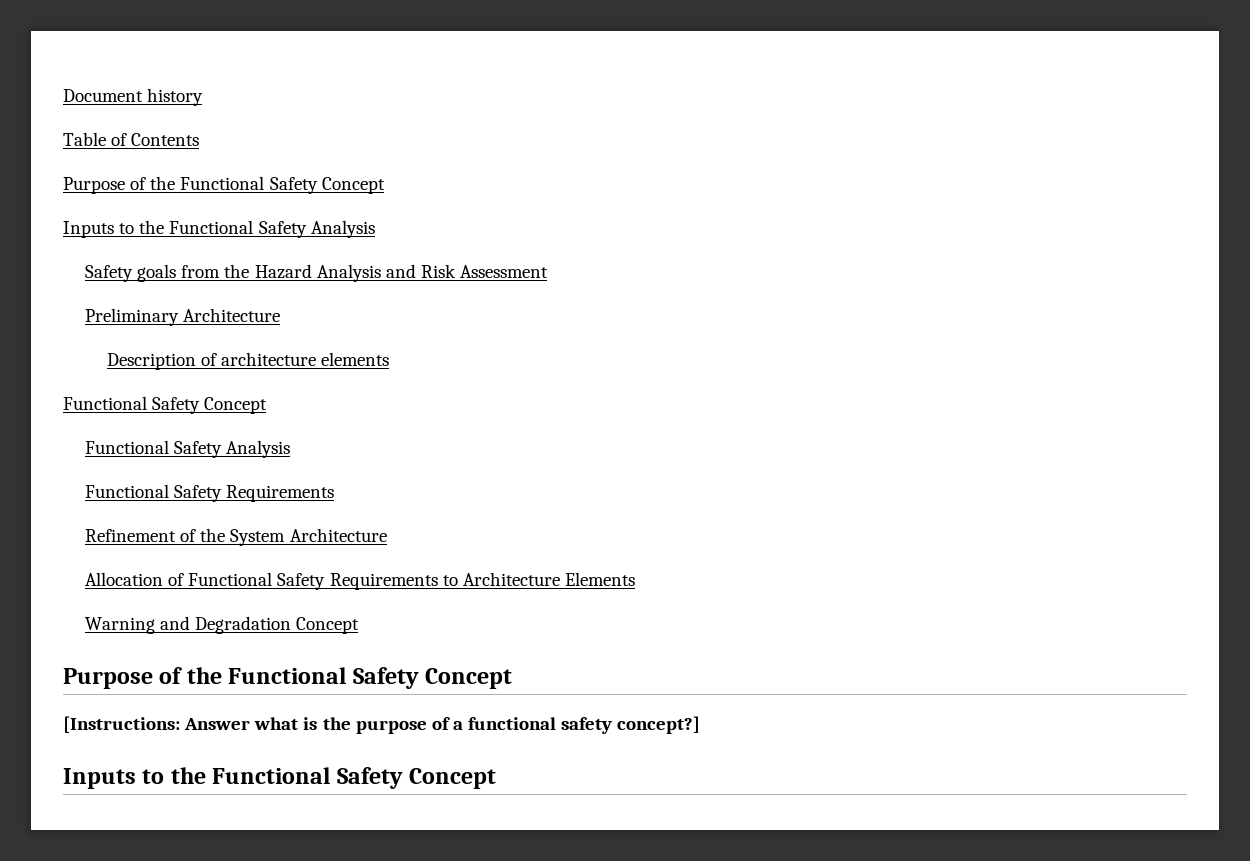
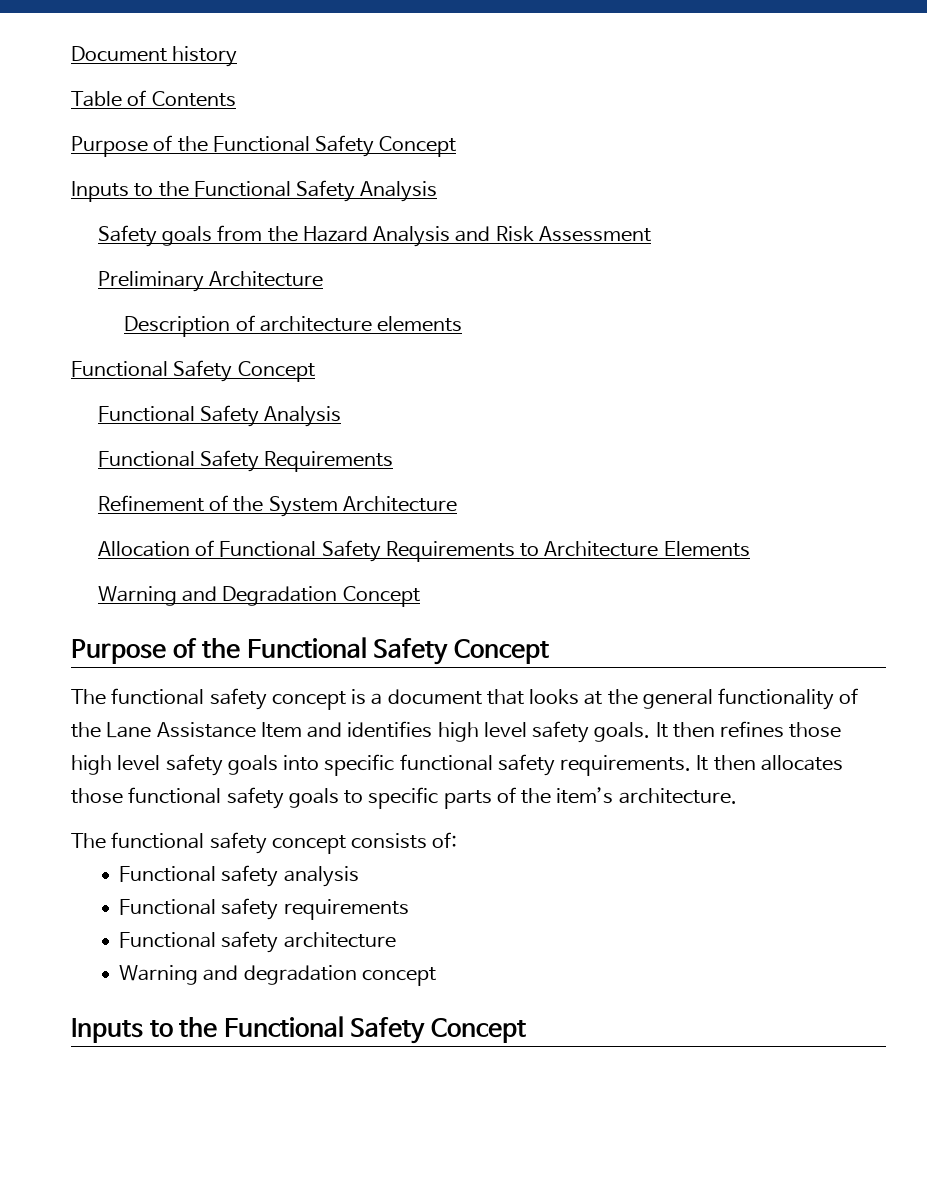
- [Instructions: Answer what is the purpose of a functional safety concept?]
+ The functional safety concept is a document that looks at the general functionality of the Lane Assistance Item and identifies high level safety goals. It then refines those high level safety goals into specific functional safety requirements. It then allocates those functional safety goals to specific parts of the item’s architecture.
+ The functional safety concept consists of:
+ Functional safety analysis
+ Functional safety requirements
+ Functional safety architecture
+ Warning and degradation concept

